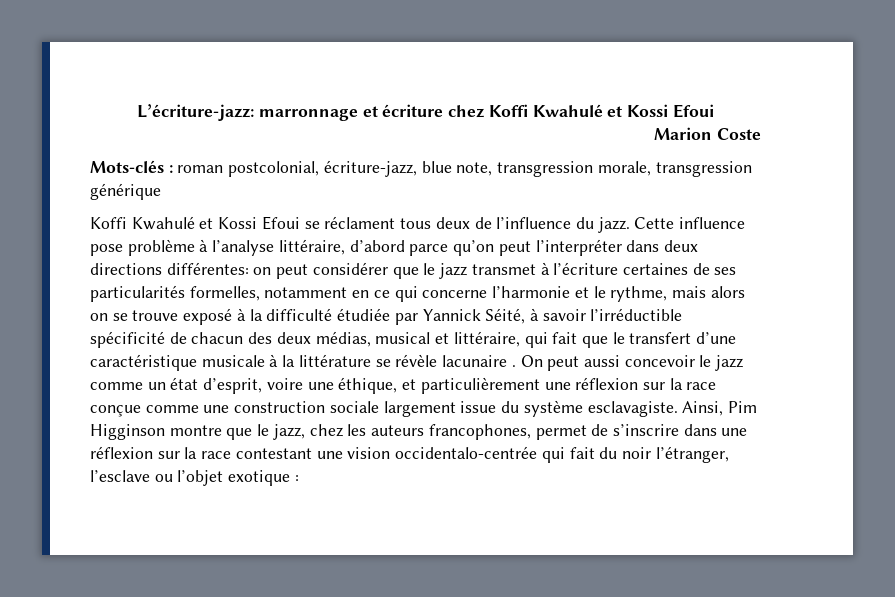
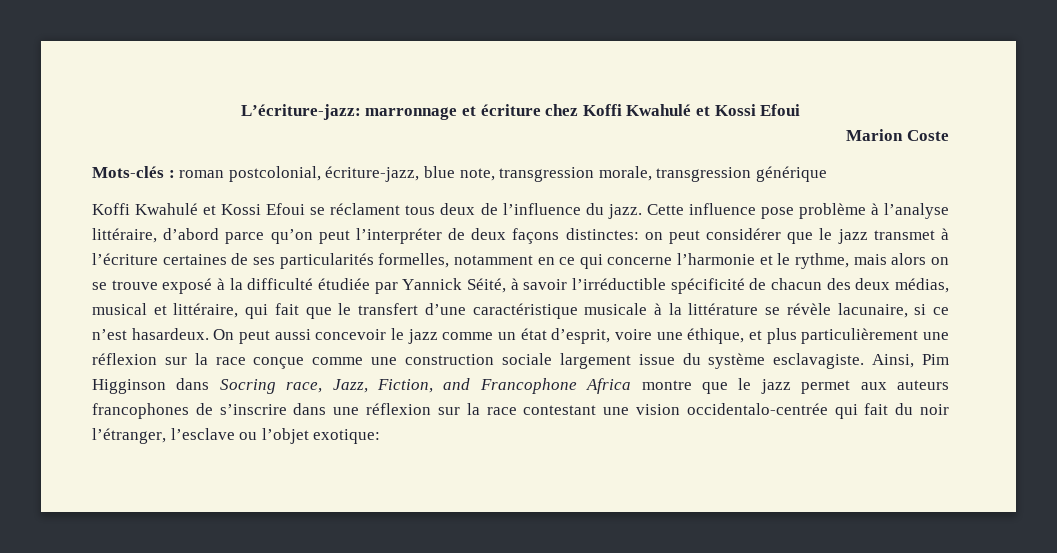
- Cette influence pose problème à l’analyse littéraire, d’abord parce qu’on peut l’interpréter dans deux directions différentes:
+ Cette influence pose problème à l’analyse littéraire, d’abord parce qu’on peut l’interpréter de deux façons distinctes:
- on peut considérer que le jazz transmet à l’écriture certaines de ses particularités formelles, notamment en ce qui concerne l’harmonie et le rythme, mais alors on se trouve exposé à la difficulté étudiée par Yannick Séité, à savoir l’irréductible spécificité de chacun des deux médias, musical et littéraire, qui fait que le transfert d’une caractéristique musicale à la littérature se révèle lacunaire .
+ on peut considérer que le jazz transmet à l’écriture certaines de ses particularités formelles, notamment en ce qui concerne l’harmonie et le rythme, mais alors on se trouve exposé à la difficulté étudiée par Yannick Séité, à savoir l’irréductible spécificité de chacun des deux médias, musical et littéraire, qui fait que le transfert d’une caractéristique musicale à la littérature se révèle lacunaire, si ce n’est hasardeux.
- On peut aussi concevoir le jazz comme un état d’esprit, voire une éthique, et particulièrement une réflexion sur la race conçue comme une construction sociale largement issue du système esclavagiste.
+ On peut aussi concevoir le jazz comme un état d’esprit, voire une éthique, et plus particulièrement une réflexion sur la race conçue comme une construction sociale largement issue du système esclavagiste.
- Ainsi, Pim Higginson montre que le jazz, chez les auteurs francophones, permet de s’inscrire dans une réflexion sur la race contestant une vision occidentalo-centrée qui fait du noir l’étranger, l’esclave ou l’objet exotique :
+ Ainsi, Pim Higginson dans Socring race, Jazz, Fiction, and Francophone Africa montre que le jazz permet aux auteurs francophones de s’inscrire dans une réflexion sur la race contestant une vision occidentalo-centrée qui fait du noir l’étranger, l’esclave ou l’objet exotique:

